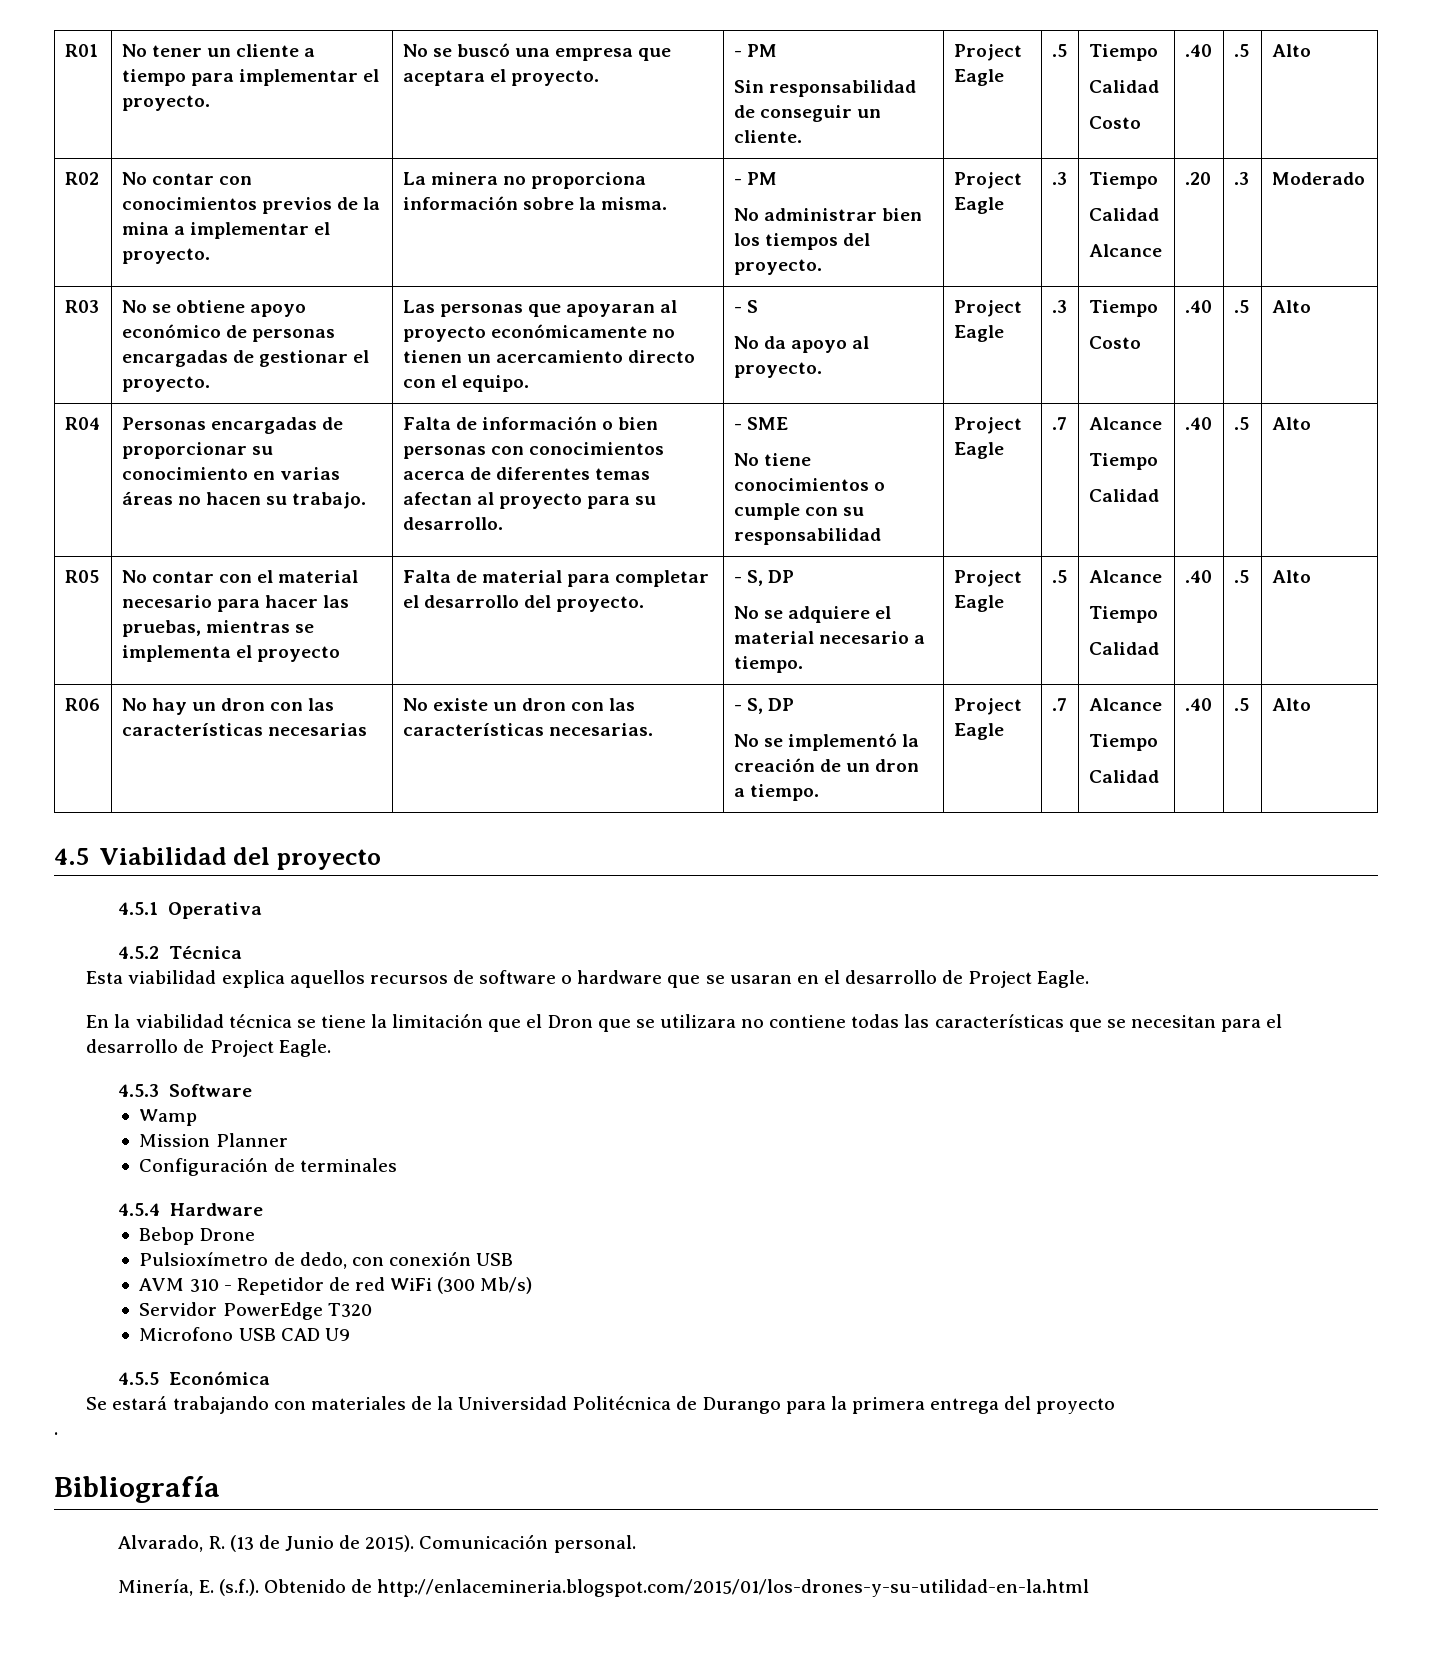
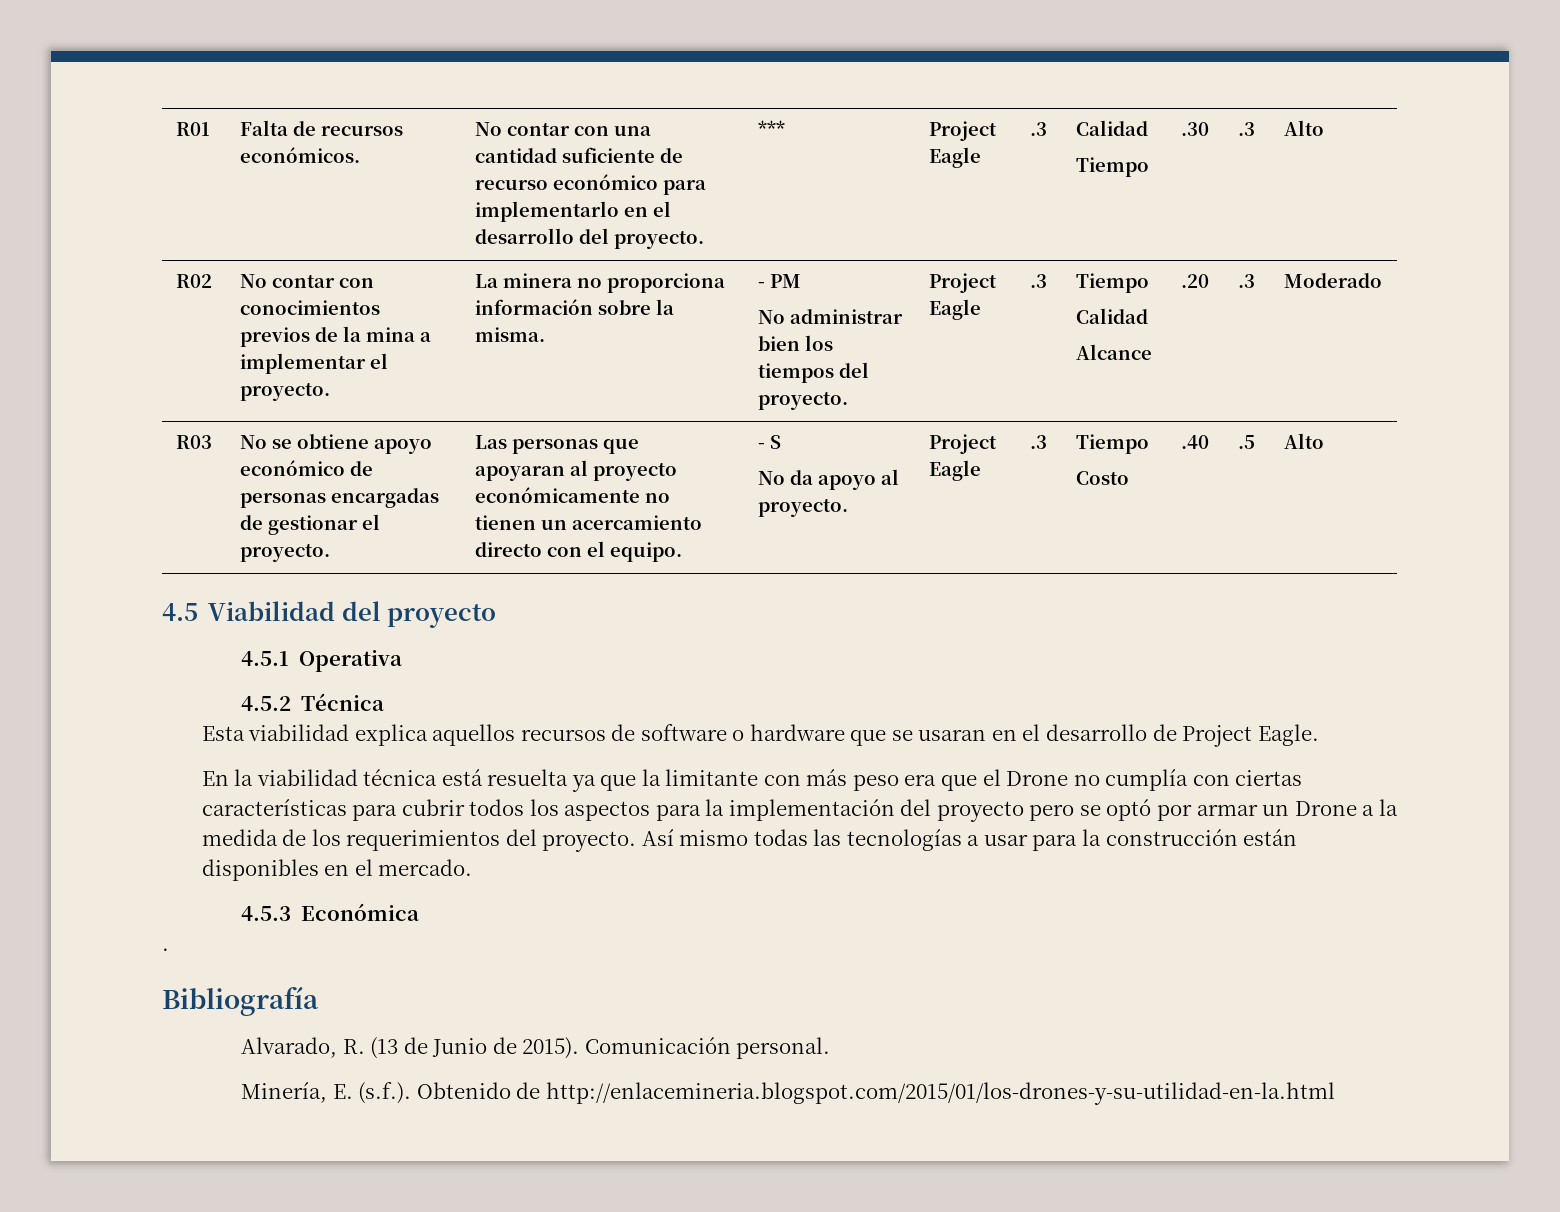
- R01 | No tener un cliente a tiempo para implementar el proyecto. | No se buscó una empresa que aceptara el proyecto. | - PM
- Sin responsabilidad de conseguir un cliente. | Project Eagle | .5 | Tiempo
- Calidad
- Costo | .40 | .5 | Alto
+ R01 | Falta de recursos económicos. | No contar con una cantidad suficiente de recurso económico para implementarlo en el desarrollo del proyecto. | *** | Project Eagle | .3 | Calidad
+ Tiempo | .30 | .3 | Alto
- R04 | Personas encargadas de proporcionar su conocimiento en varias áreas no hacen su trabajo. | Falta de información o bien personas con conocimientos acerca de diferentes temas afectan al proyecto para su desarrollo. | - SME
- No tiene conocimientos o cumple con su responsabilidad | Project Eagle | .7 | Alcance
- Tiempo
- Calidad | .40 | .5 | Alto
- R05 | No contar con el material necesario para hacer las pruebas, mientras se implementa el proyecto | Falta de material para completar el desarrollo del proyecto. | - S, DP
- No se adquiere el material necesario a tiempo. | Project Eagle | .5 | Alcance
- Tiempo
- Calidad | .40 | .5 | Alto
- R06 | No hay un dron con las características necesarias | No existe un dron con las características necesarias. | - S, DP
- No se implementó la creación de un dron a tiempo. | Project Eagle | .7 | Alcance
- Tiempo
- Calidad | .40 | .5 | Alto
- En la viabilidad técnica se tiene la limitación que el Dron que se utilizara no contiene todas las características que se necesitan para el desarrollo de Project Eagle.
- 4.5.3 Software
- Wamp
- Mission Planner
- Configuración de terminales
- 4.5.4 Hardware
- Bebop Drone
- Pulsioxímetro de dedo, con conexión USB
- AVM 310 - Repetidor de red WiFi (300 Mb/s)
- Servidor PowerEdge T320
- Microfono USB CAD U9
- 4.5.5 Económica
- Se estará trabajando con materiales de la Universidad Politécnica de Durango para la primera entrega del proyecto
+ En la viabilidad técnica está resuelta ya que la limitante con más peso era que el Drone no cumplía con ciertas características para cubrir todos los aspectos para la implementación del proyecto pero se optó por armar un Drone a la medida de los requerimientos del proyecto. Así mismo todas las tecnologías a usar para la construcción están disponibles en el mercado.
+ 4.5.3 Económica

